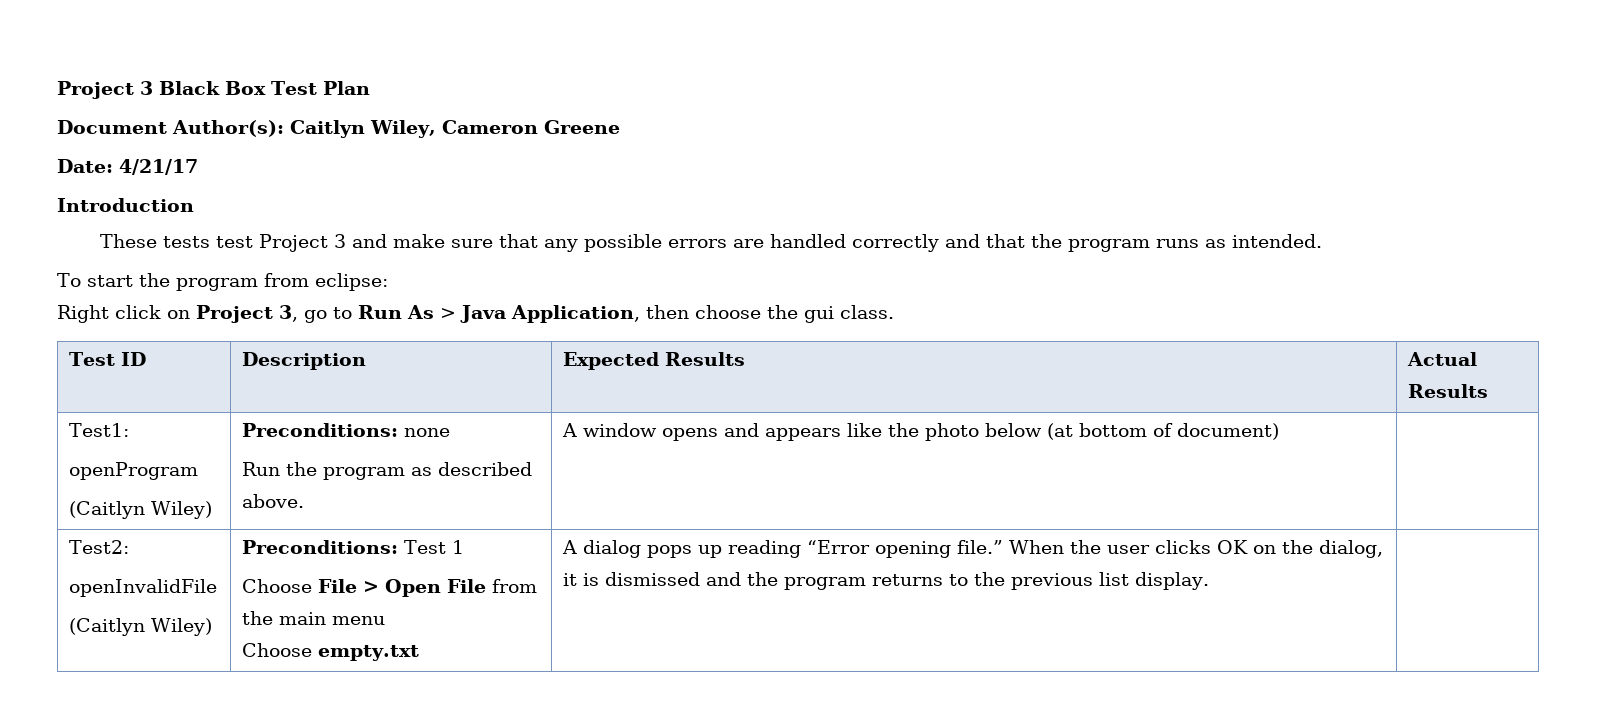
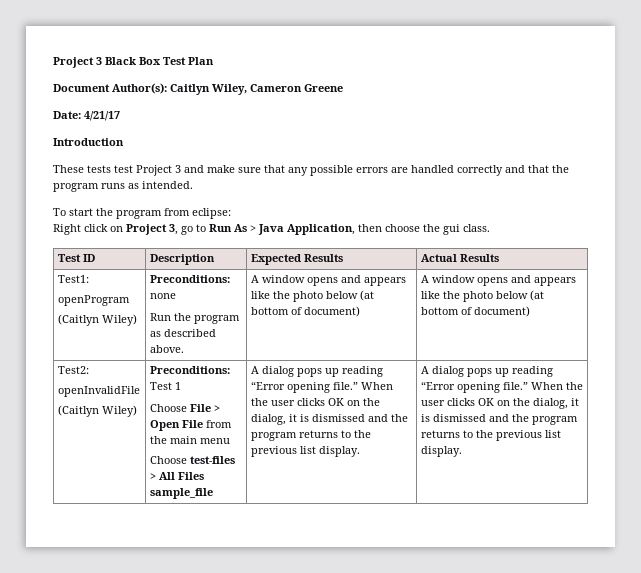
  Test1:
  openProgram
  (Caitlyn Wiley) | Preconditions: none
- Run the program as described above. | A window opens and appears like the photo below (at bottom of document) |
+ Run the program as described above. | A window opens and appears like the photo below (at bottom of document) | A window opens and appears like the photo below (at bottom of document)
- Choose empty.txt
+ Choose test-files > All Files sample_file
- When the user clicks OK on the dialog, it is dismissed and the program returns to the previous list display.
+ When the user clicks OK on the dialog, it is dismissed and the program returns to the previous list display. | A dialog pops up reading “Error opening file.” When the user clicks OK on the dialog, it is dismissed and the program returns to the previous list display.

